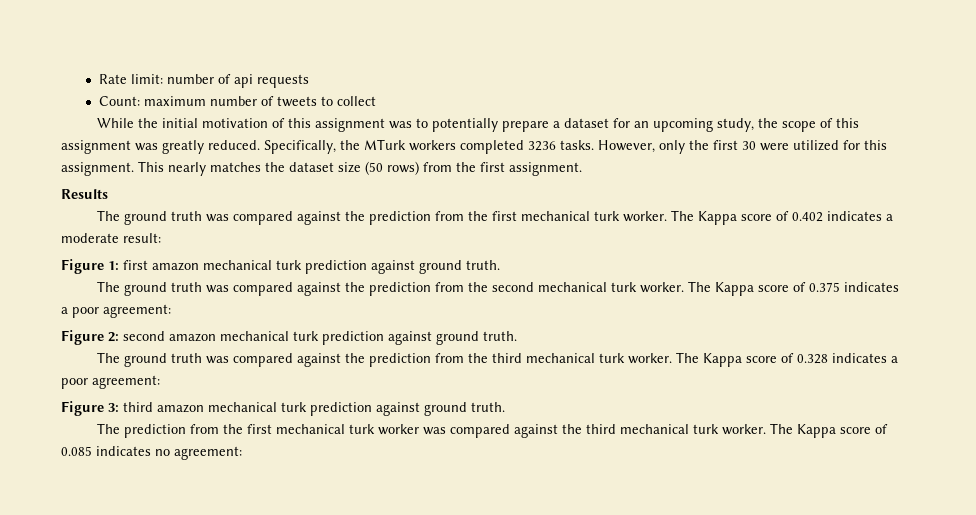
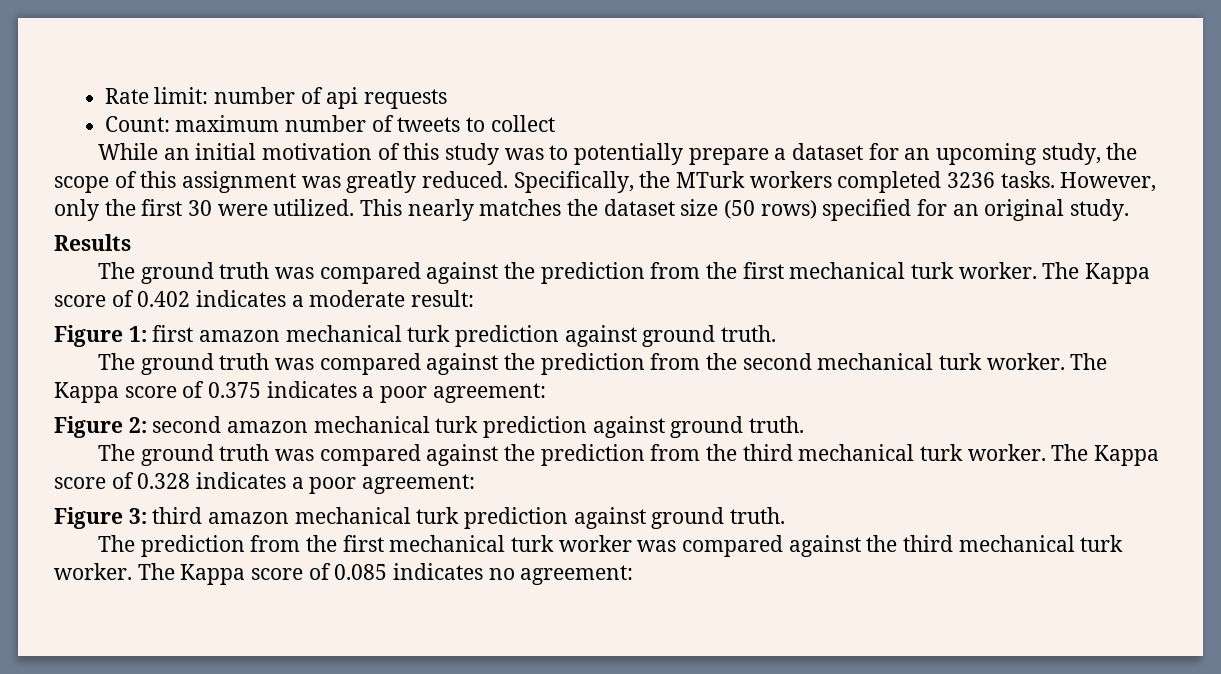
- While the initial motivation of this assignment was to potentially prepare a dataset for an upcoming study, the scope of this assignment was greatly reduced.
+ While an initial motivation of this study was to potentially prepare a dataset for an upcoming study, the scope of this assignment was greatly reduced.
- However, only the first 30 were utilized for this assignment.
+ However, only the first 30 were utilized.
- This nearly matches the dataset size (50 rows) from the first assignment.
+ This nearly matches the dataset size (50 rows) specified for an original study.

